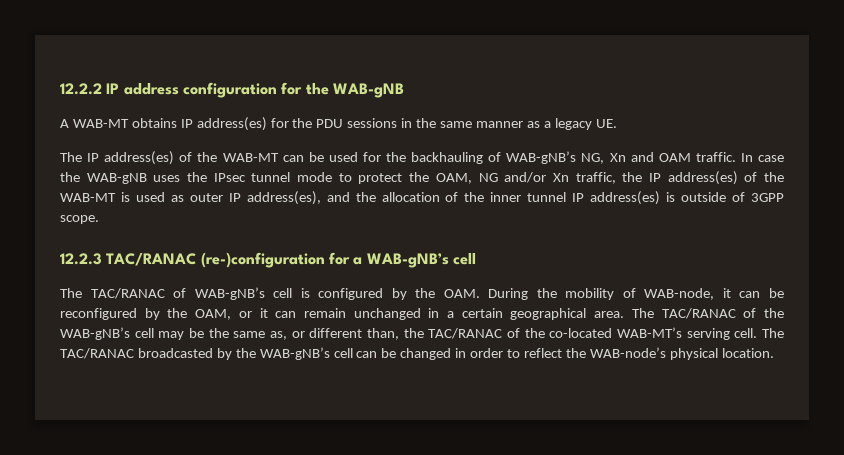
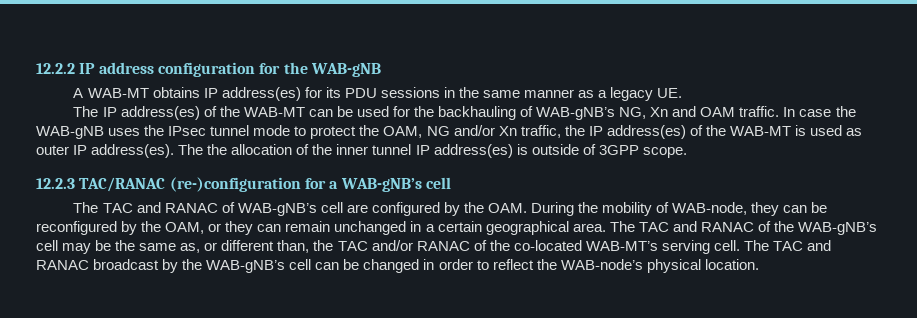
- A WAB-MT obtains IP address(es) for the PDU sessions in the same manner as a legacy UE.
+ A WAB-MT obtains IP address(es) for its PDU sessions in the same manner as a legacy UE.
- In case the WAB-gNB uses the IPsec tunnel mode to protect the OAM, NG and/or Xn traffic, the IP address(es) of the WAB-MT is used as outer IP address(es), and the allocation of the inner tunnel IP address(es) is outside of 3GPP scope.
+ In case the WAB-gNB uses the IPsec tunnel mode to protect the OAM, NG and/or Xn traffic, the IP address(es) of the WAB-MT is used as outer IP address(es). The the allocation of the inner tunnel IP address(es) is outside of 3GPP scope.
- The TAC/RANAC of WAB-gNB’s cell is configured by the OAM. During the mobility of WAB-node, it can be reconfigured by the OAM, or it can remain unchanged in a certain geographical area.
+ The TAC and RANAC of WAB-gNB’s cell are configured by the OAM. During the mobility of WAB-node, they can be reconfigured by the OAM, or they can remain unchanged in a certain geographical area.
- The TAC/RANAC of the WAB-gNB’s cell may be the same as, or different than, the TAC/RANAC of the co-located WAB-MT’s serving cell.
+ The TAC and RANAC of the WAB-gNB’s cell may be the same as, or different than, the TAC and/or RANAC of the co-located WAB-MT’s serving cell.
- The TAC/RANAC broadcasted by the WAB-gNB’s cell can be changed in order to reflect the WAB-node’s physical location.
+ The TAC and RANAC broadcast by the WAB-gNB’s cell can be changed in order to reflect the WAB-node’s physical location.

